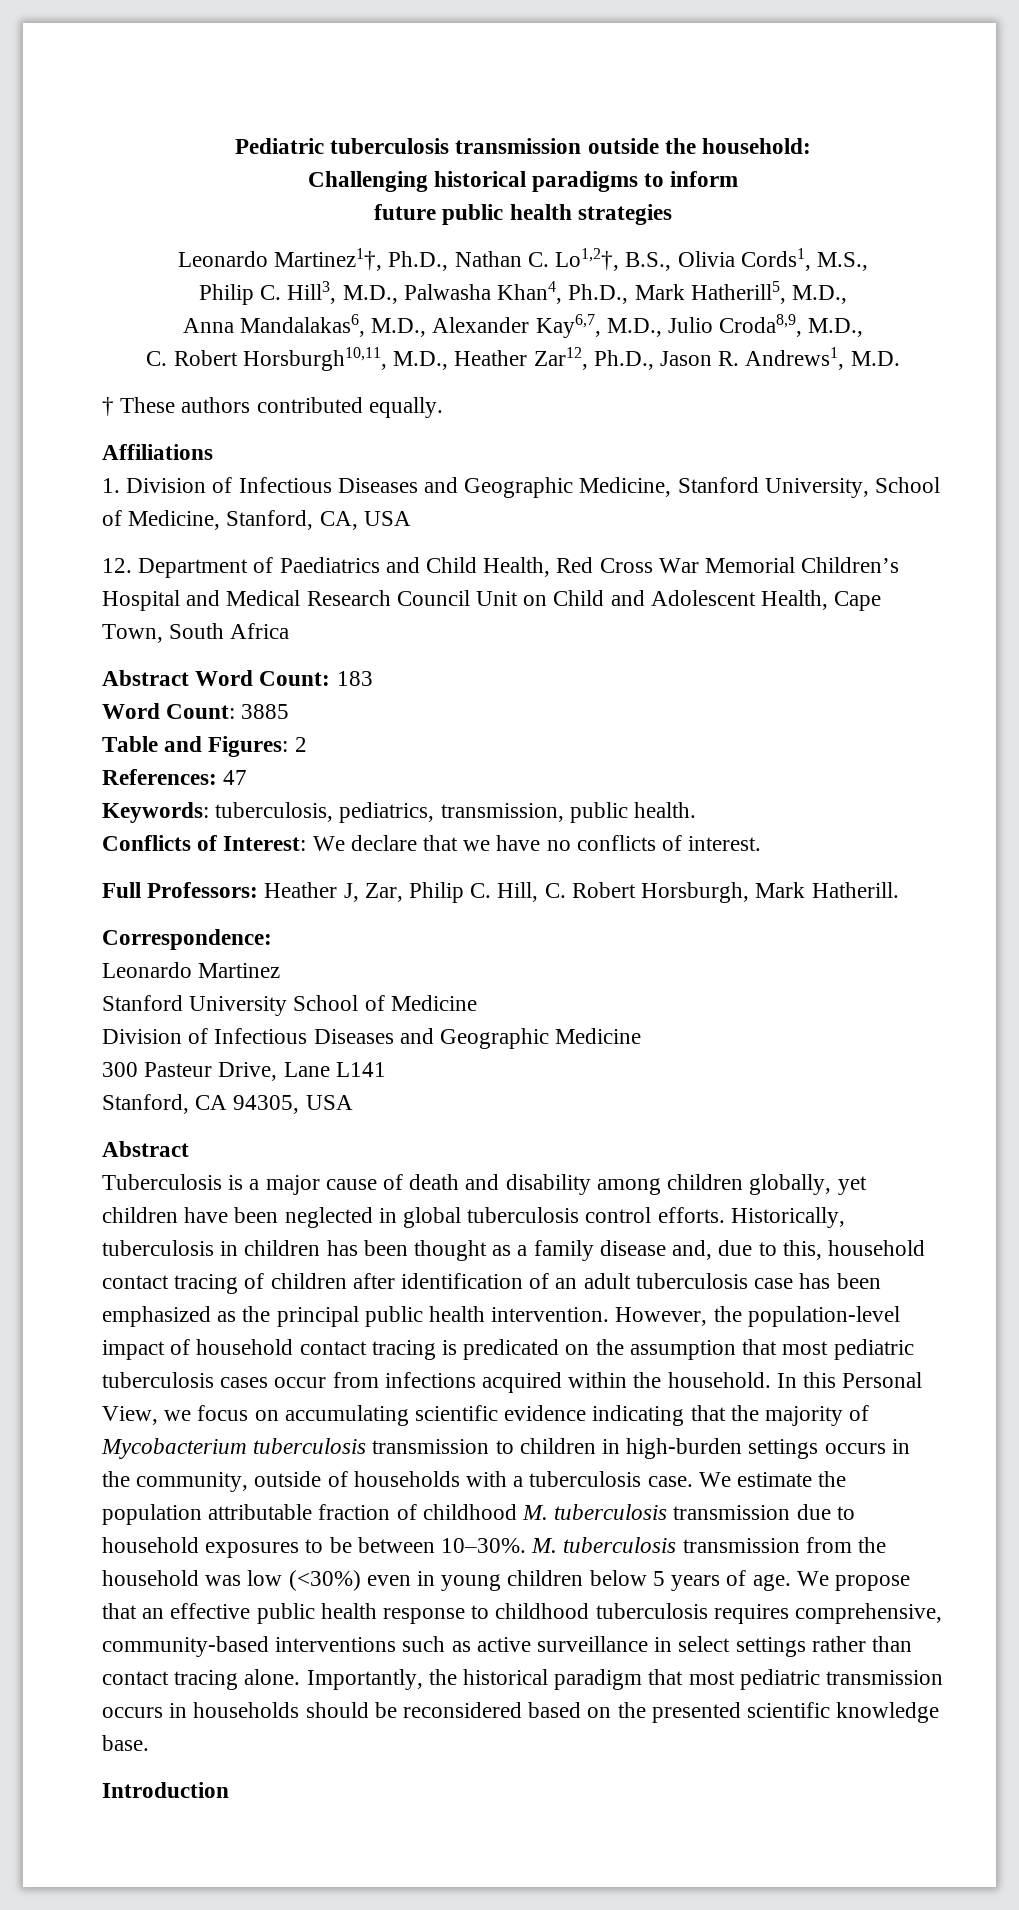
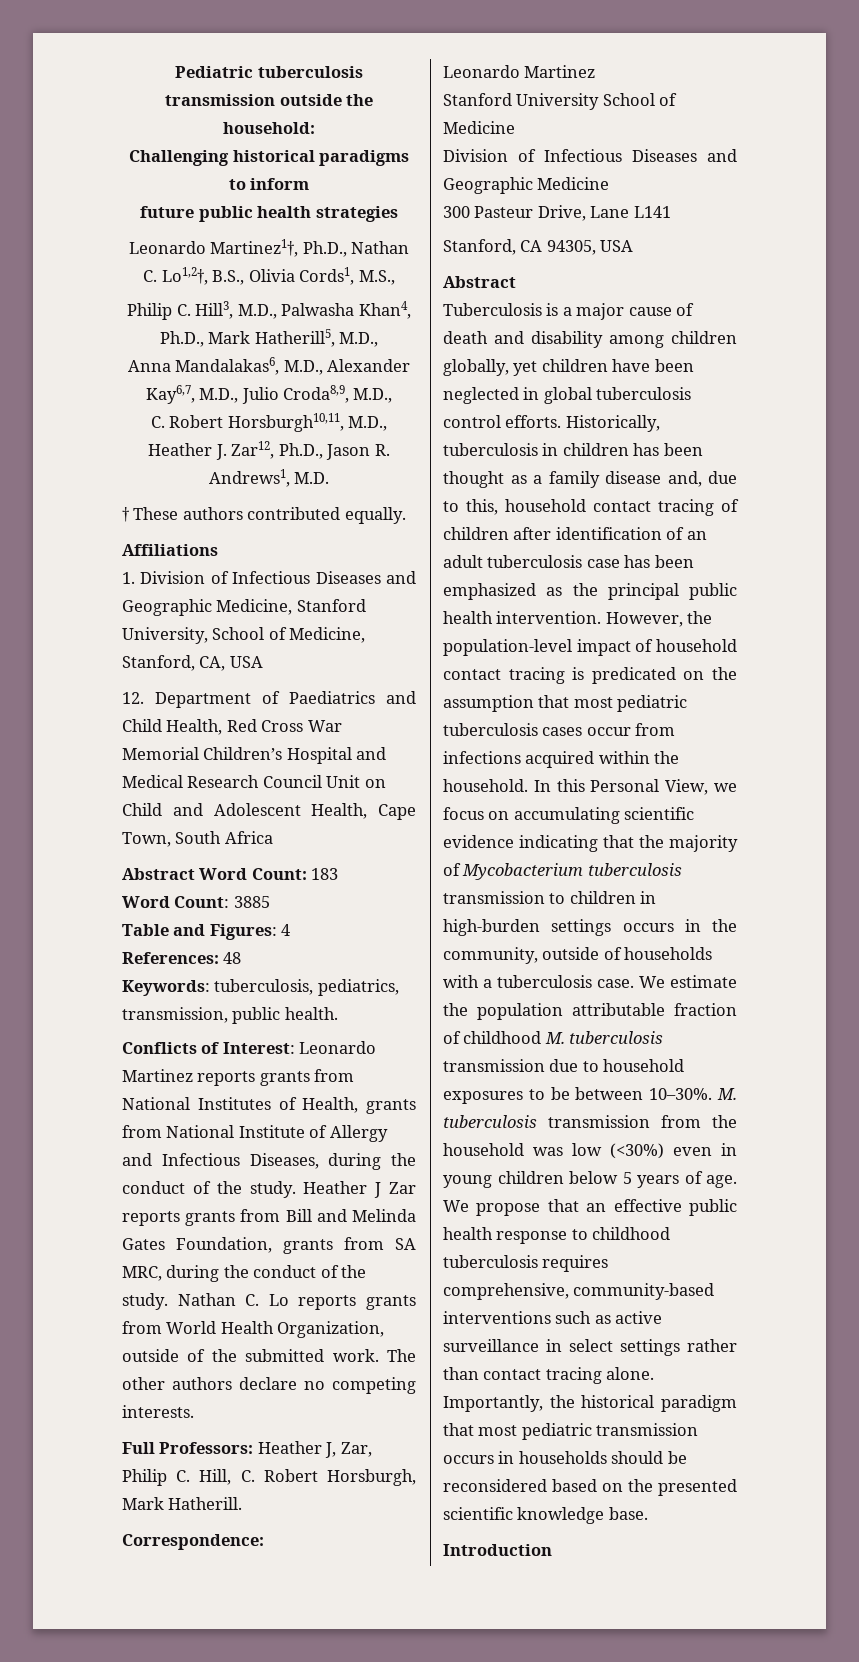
- C. Robert Horsburgh10,11, M.D., Heather Zar12, Ph.D., Jason R. Andrews1, M.D.
+ C. Robert Horsburgh10,11, M.D., Heather J. Zar12, Ph.D., Jason R. Andrews1, M.D.
- Table and Figures: 2
+ Table and Figures: 4
- References: 47
+ References: 48
- Conflicts of Interest: We declare that we have no conflicts of interest.
+ Conflicts of Interest: Leonardo Martinez reports grants from National Institutes of Health, grants from National Institute of Allergy and Infectious Diseases, during the conduct of the study. Heather J Zar reports grants from Bill and Melinda Gates Foundation, grants from SA MRC, during the conduct of the study. Nathan C. Lo reports grants from World Health Organization, outside of the submitted work. The other authors declare no competing interests.

